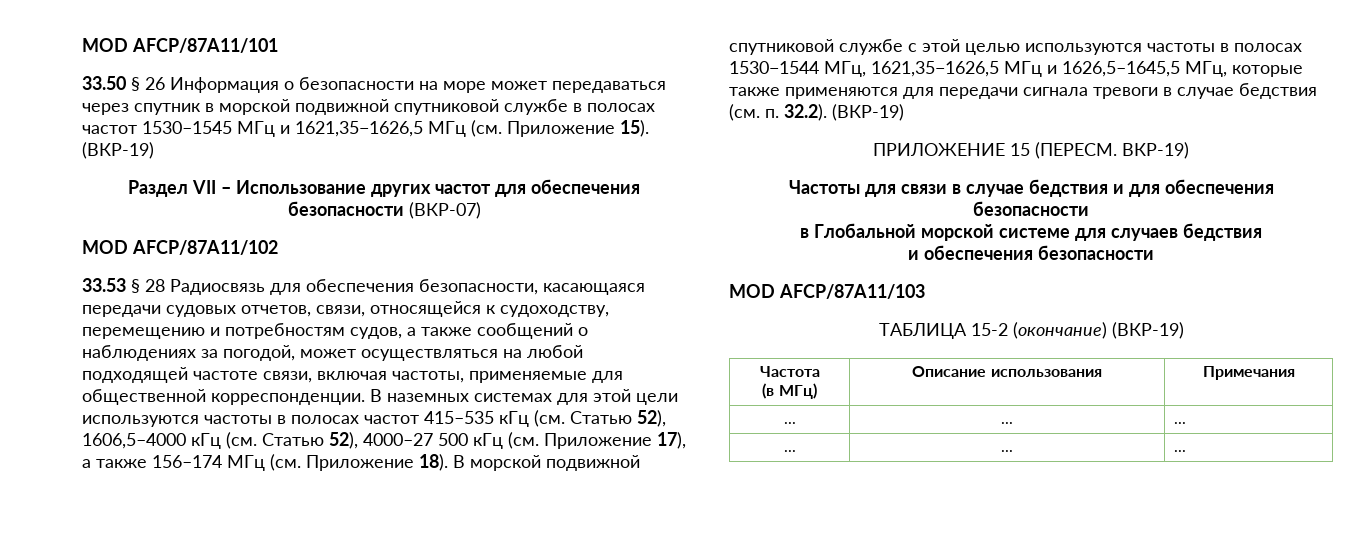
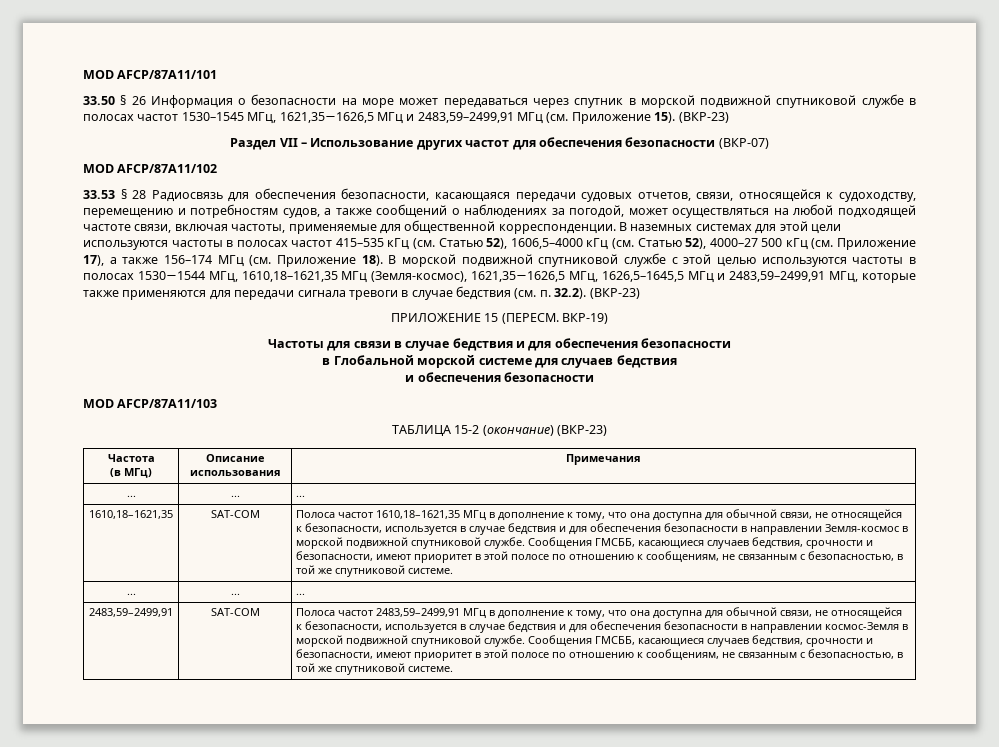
- 33.50 § 26 Информация о безопасности на море может передаваться через спутник в морской подвижной спутниковой службе в полосах частот 1530–1545 МГц и 1621,35−1626,5 МГц (см. Приложение 15). (ВКР-19)
+ 33.50 § 26 Информация о безопасности на море может передаваться через спутник в морской подвижной спутниковой службе в полосах частот 1530–1545 МГц, 1621,35−1626,5 МГц и 2483,59–2499,91 МГц (см. Приложение 15). (ВКР-23)
- В морской подвижной спутниковой службе с этой целью используются частоты в полосах 1530−1544 МГц, 1621,35−1626,5 МГц и 1626,5–1645,5 МГц, которые также применяются для передачи сигнала тревоги в случае бедствия (см. п. 32.2). (ВКР-19)
+ В морской подвижной спутниковой службе с этой целью используются частоты в полосах 1530−1544 МГц, 1610,18–1621,35 МГц (Земля-космос), 1621,35−1626,5 МГц, 1626,5–1645,5 МГц и 2483,59–2499,91 МГц, которые также применяются для передачи сигнала тревоги в случае бедствия (см. п. 32.2). (ВКР-23)
- ТАБЛИЦА 15-2 (окончание) (ВКР-19)
+ ТАБЛИЦА 15-2 (окончание) (ВКР-23)
  Частота
  (в МГц) | Описание использования | Примечания
  ... | ... | ...
+ 1610,18–1621,35 | SAT-COM | Полоса частот 1610,18–1621,35 МГц в дополнение к тому, что она доступна для обычной связи, не относящейся к безопасности, используется в случае бедствия и для обеспечения безопасности в направлении Земля-космос в морской подвижной спутниковой службе. Сообщения ГМСББ, касающиеся случаев бедствия, срочности и безопасности, имеют приоритет в этой полосе по отношению к сообщениям, не связанным с безопасностью, в той же спутниковой системе.
  ... | ... | ...
+ 2483,59–2499,91 | SAT-COM | Полоса частот 2483,59–2499,91 МГц в дополнение к тому, что она доступна для обычной связи, не относящейся к безопасности, используется в случае бедствия и для обеспечения безопасности в направлении космос-Земля в морской подвижной спутниковой службе. Сообщения ГМСББ, касающиеся случаев бедствия, срочности и безопасности, имеют приоритет в этой полосе по отношению к сообщениям, не связанным с безопасностью, в той же спутниковой системе.

